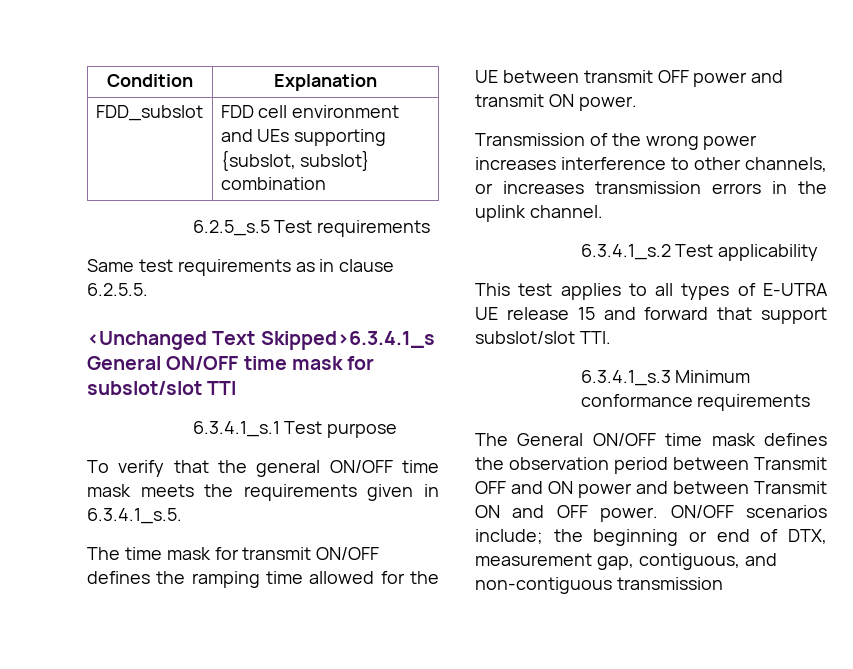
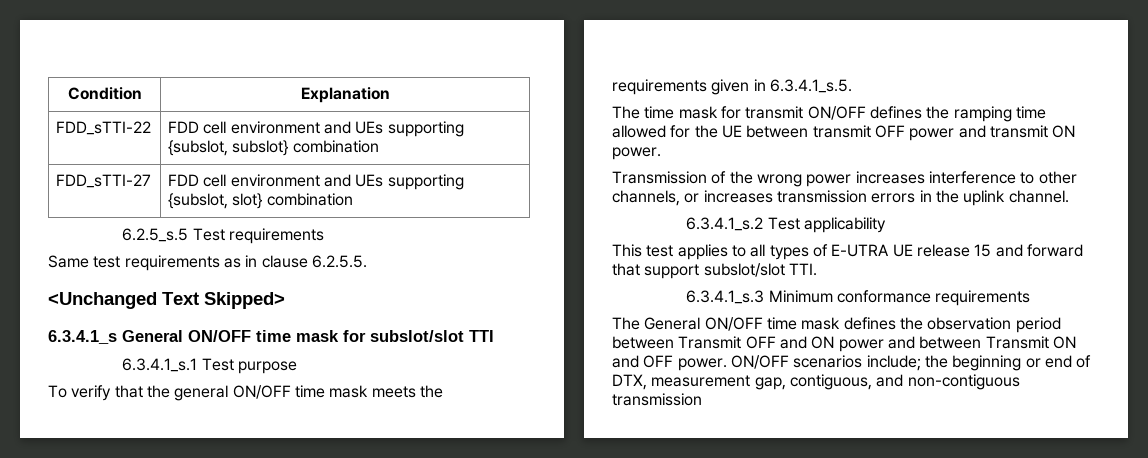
- FDD_subslot | FDD cell environment and UEs supporting {subslot, subslot} combination
+ FDD_sTTI-22 | FDD cell environment and UEs supporting {subslot, subslot} combination
+ FDD_sTTI-27 | FDD cell environment and UEs supporting {subslot, slot} combination
- <Unchanged Text Skipped>6.3.4.1_s General ON/OFF time mask for subslot/slot TTI
+ <Unchanged Text Skipped>
+ 6.3.4.1_s General ON/OFF time mask for subslot/slot TTI

